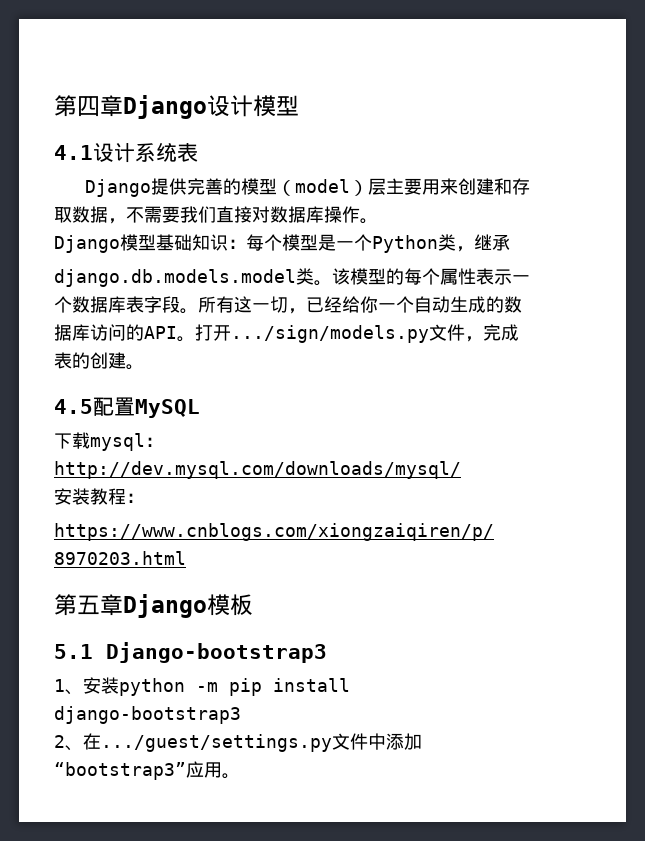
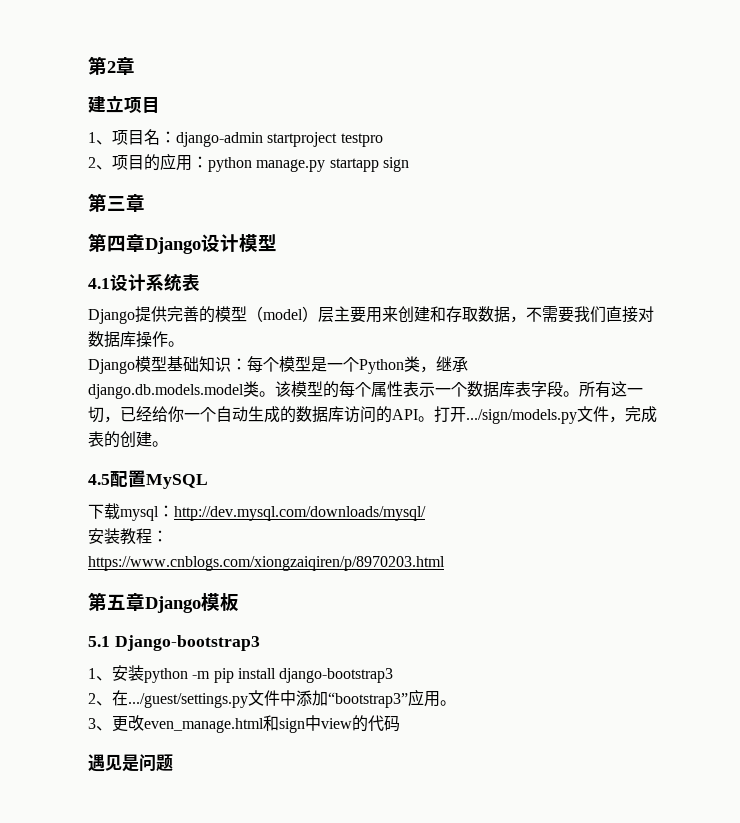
+ 第2章
+ 建立项目
+ 1、项目名：django-admin startproject testpro
+ 2、项目的应用：python manage.py startapp sign
+ 第三章
+ 3、更改even_manage.html和sign中view的代码
+ 遇见是问题

